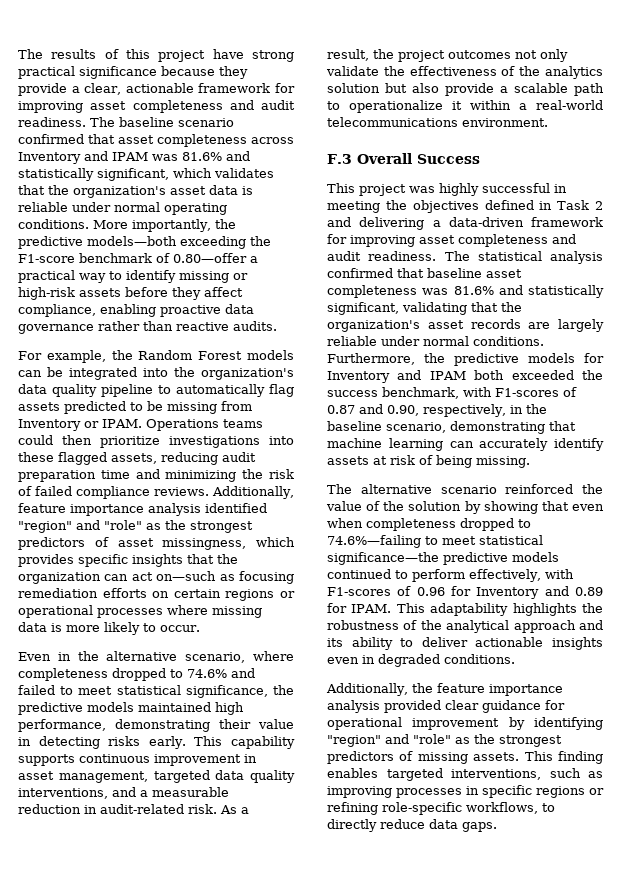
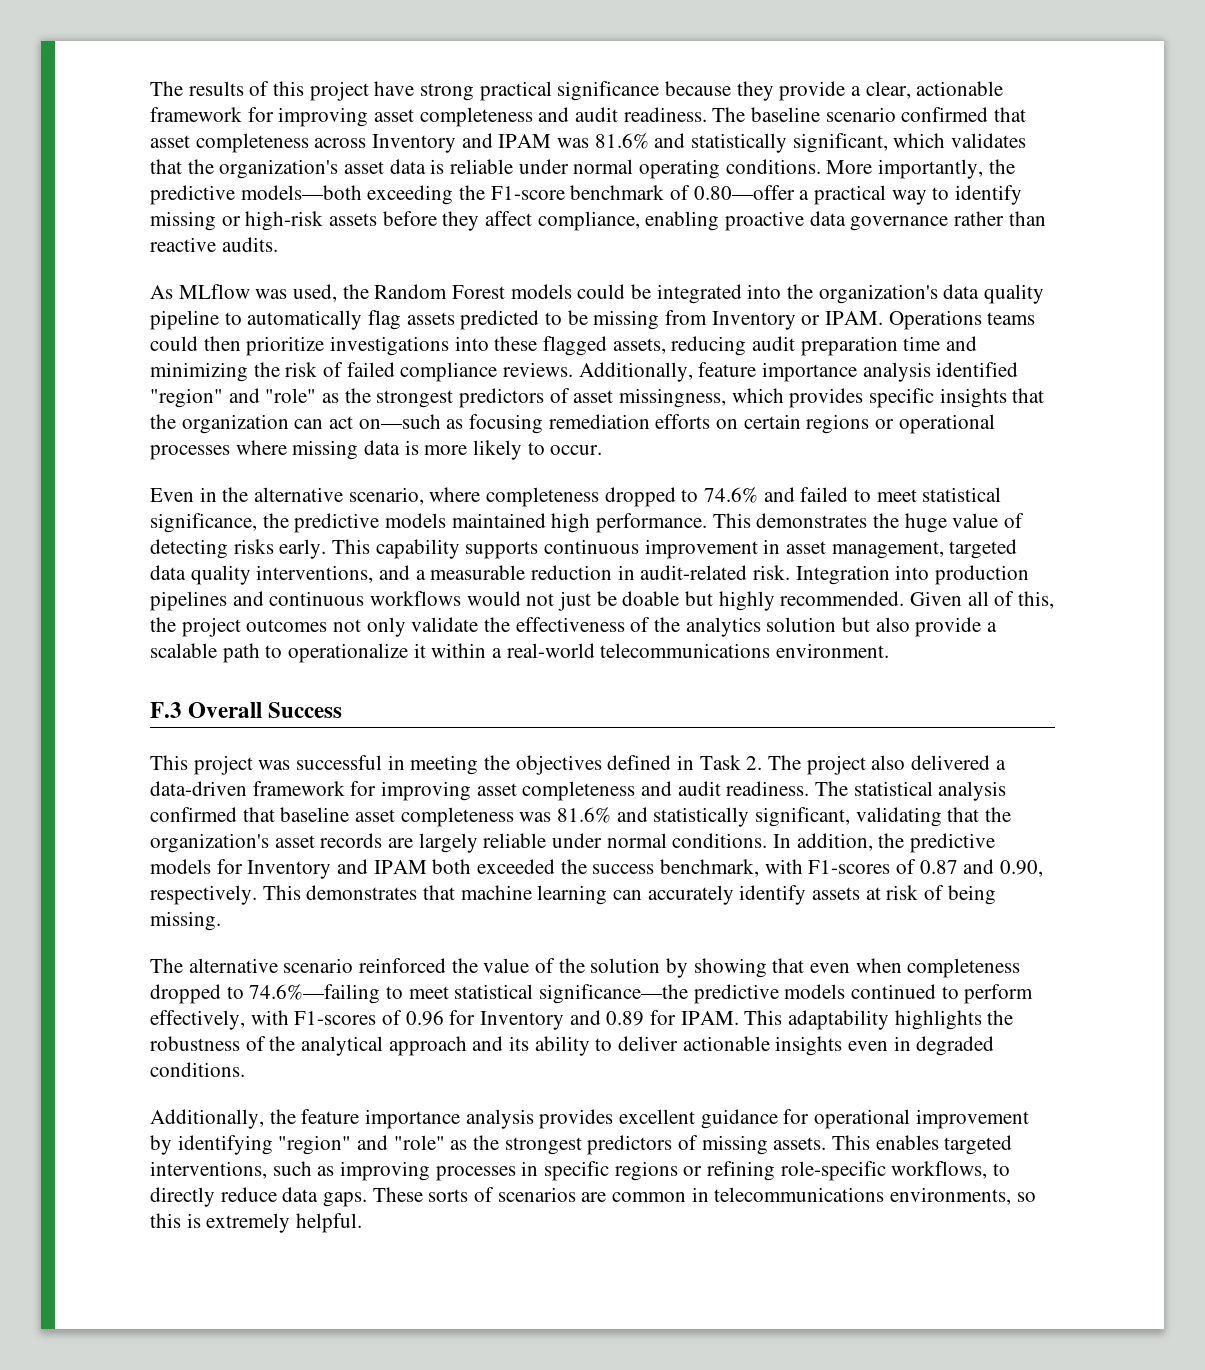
- For example, the Random Forest models can be integrated into the organization's data quality pipeline to automatically flag assets predicted to be missing from Inventory or IPAM.
+ As MLflow was used, the Random Forest models could be integrated into the organization's data quality pipeline to automatically flag assets predicted to be missing from Inventory or IPAM.
- Even in the alternative scenario, where completeness dropped to 74.6% and failed to meet statistical significance, the predictive models maintained high performance, demonstrating their value in detecting risks early.
+ Even in the alternative scenario, where completeness dropped to 74.6% and failed to meet statistical significance, the predictive models maintained high performance. This demonstrates the huge value of detecting risks early.
- As a result, the project outcomes not only validate the effectiveness of the analytics solution but also provide a scalable path to operationalize it within a real-world telecommunications environment.
+ Integration into production pipelines and continuous workflows would not just be doable but highly recommended. Given all of this, the project outcomes not only validate the effectiveness of the analytics solution but also provide a scalable path to operationalize it within a real-world telecommunications environment.
- This project was highly successful in meeting the objectives defined in Task 2 and delivering a data-driven framework for improving asset completeness and audit readiness.
+ This project was successful in meeting the objectives defined in Task 2. The project also delivered a data-driven framework for improving asset completeness and audit readiness.
- Furthermore, the predictive models for Inventory and IPAM both exceeded the success benchmark, with F1-scores of 0.87 and 0.90, respectively, in the baseline scenario, demonstrating that machine learning can accurately identify assets at risk of being missing.
+ In addition, the predictive models for Inventory and IPAM both exceeded the success benchmark, with F1-scores of 0.87 and 0.90, respectively. This demonstrates that machine learning can accurately identify assets at risk of being missing.
- Additionally, the feature importance analysis provided clear guidance for operational improvement by identifying "region" and "role" as the strongest predictors of missing assets.
+ Additionally, the feature importance analysis provides excellent guidance for operational improvement by identifying "region" and "role" as the strongest predictors of missing assets.
- This finding enables targeted interventions, such as improving processes in specific regions or refining role-specific workflows, to directly reduce data gaps.
+ This enables targeted interventions, such as improving processes in specific regions or refining role-specific workflows, to directly reduce data gaps.
+ These sorts of scenarios are common in telecommunications environments, so this is extremely helpful.

